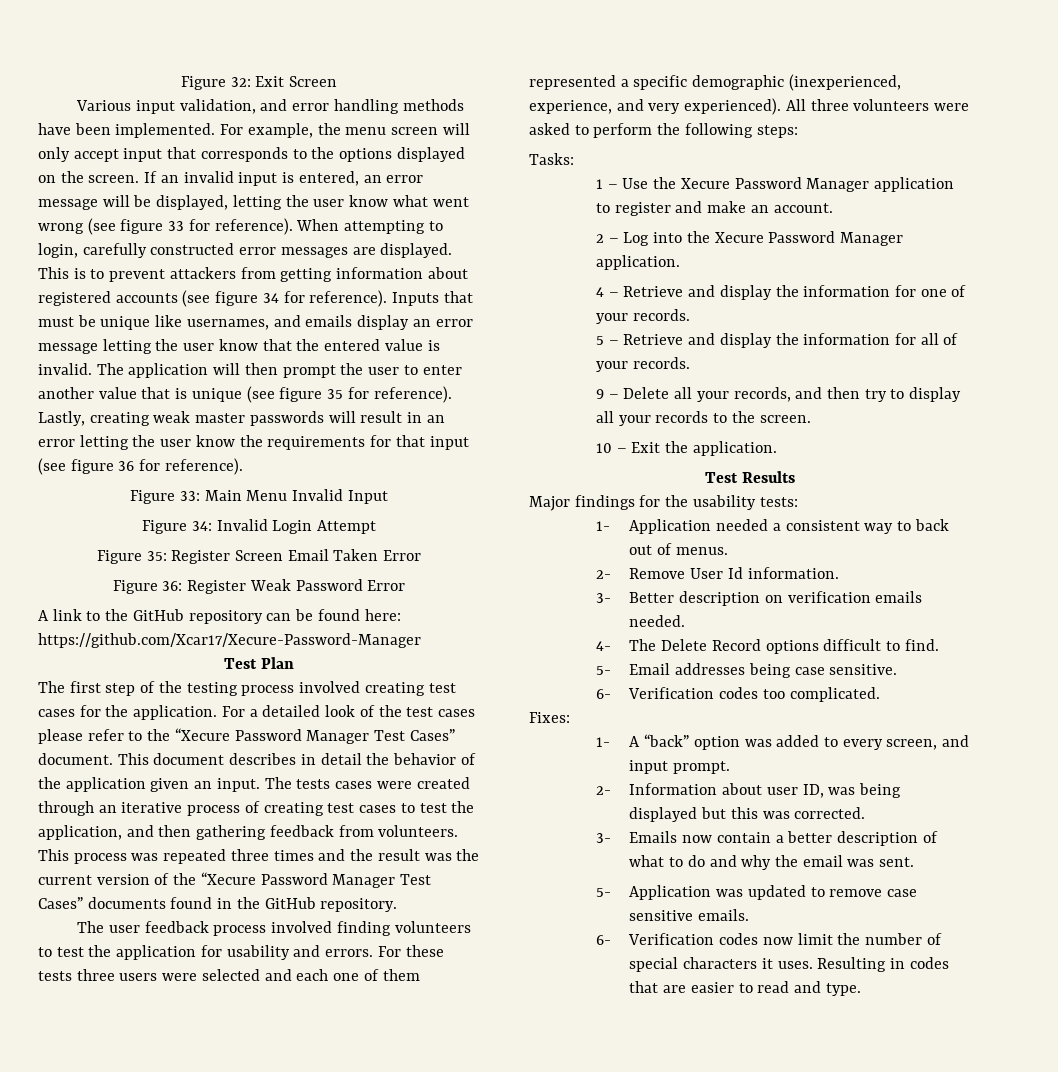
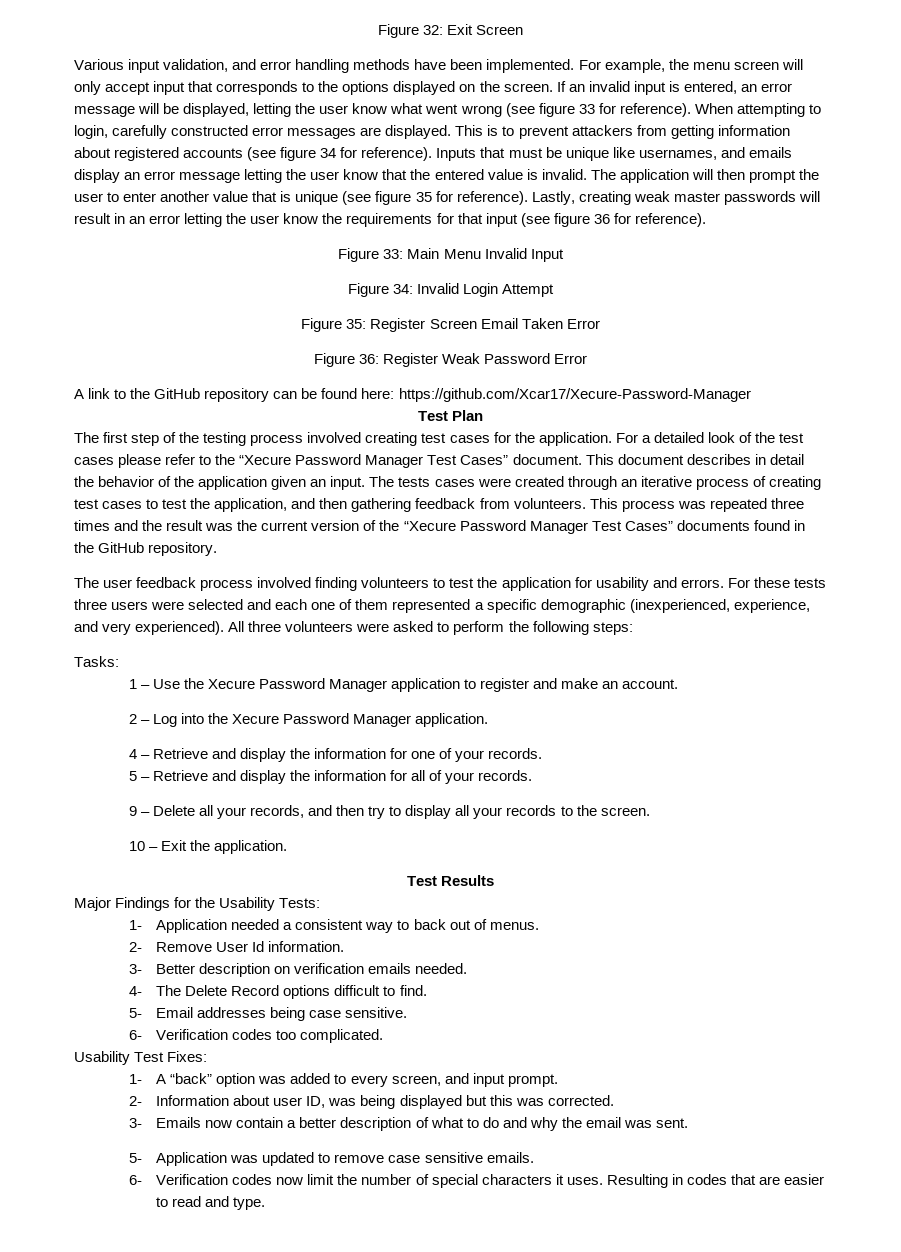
- Major findings for the usability tests:
+ Major Findings for the Usability Tests:
- Fixes:
+ Usability Test Fixes:

